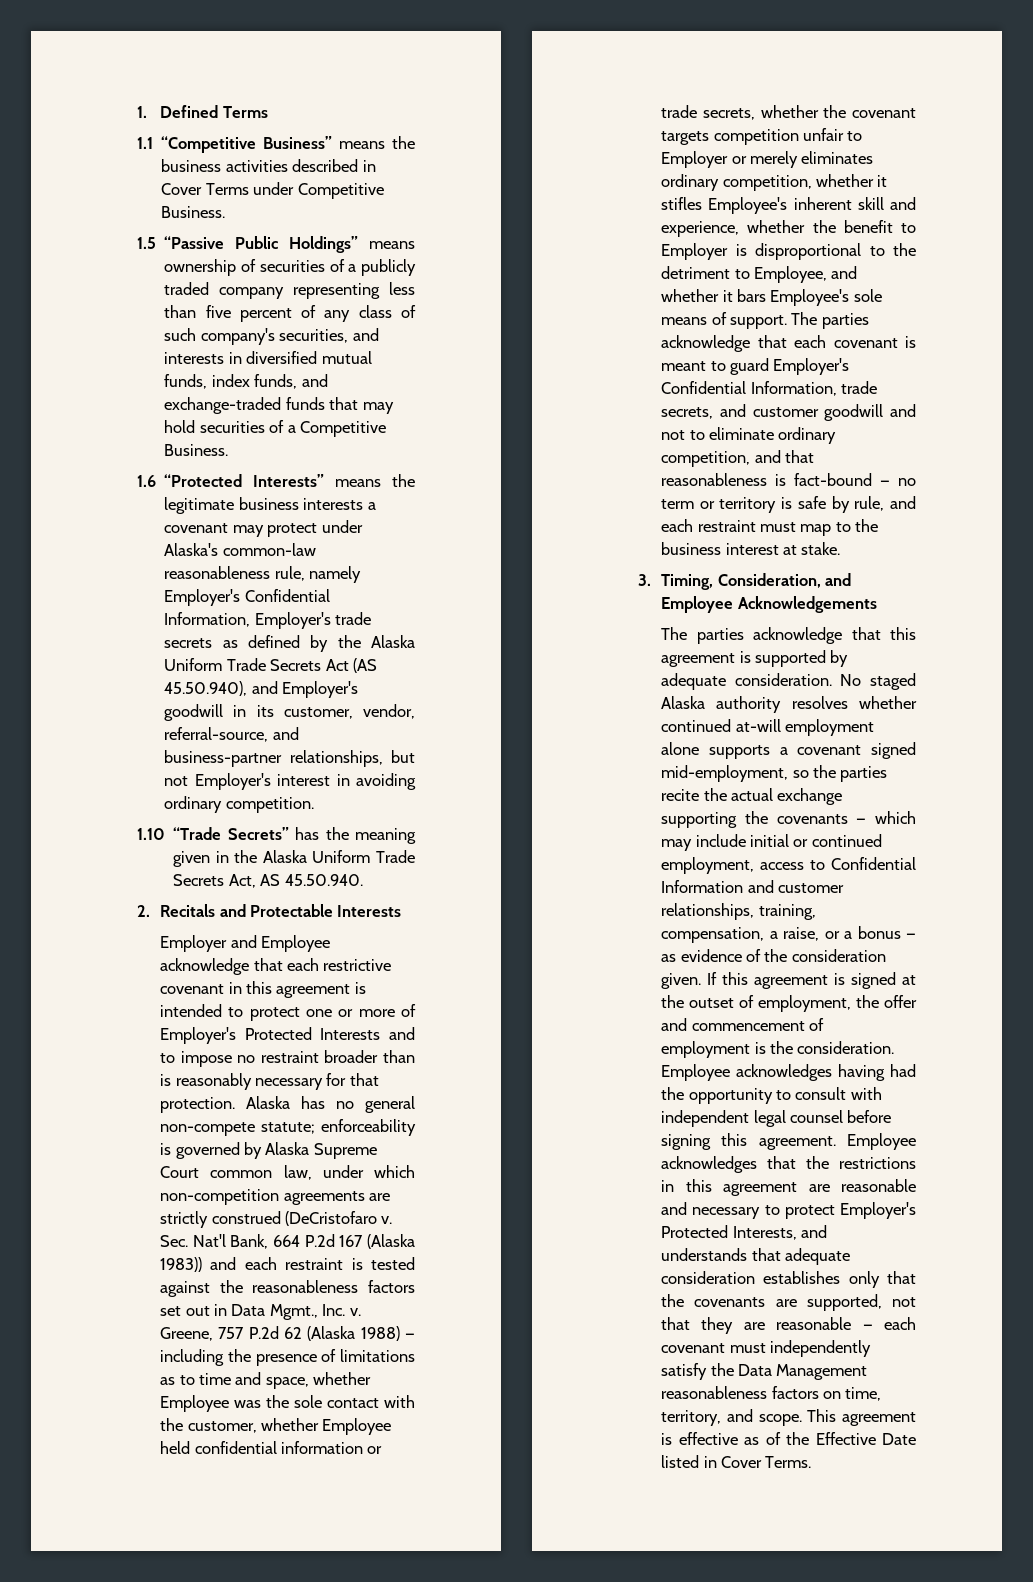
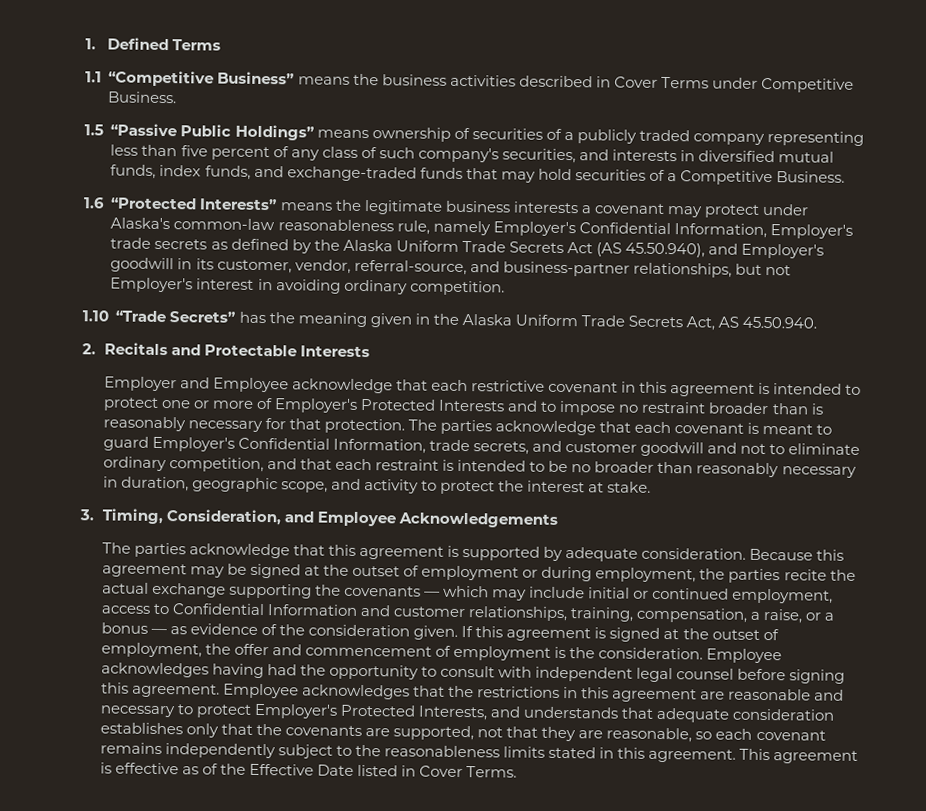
- Alaska has no general non-compete statute; enforceability is governed by Alaska Supreme Court common law, under which non-competition agreements are strictly construed (DeCristofaro v. Sec. Nat'l Bank, 664 P.2d 167 (Alaska 1983)) and each restraint is tested against the reasonableness factors set out in Data Mgmt., Inc. v. Greene, 757 P.2d 62 (Alaska 1988) — including the presence of limitations as to time and space, whether Employee was the sole contact with the customer, whether Employee held confidential information or trade secrets, whether the covenant targets competition unfair to Employer or merely eliminates ordinary competition, whether it stifles Employee's inherent skill and experience, whether the benefit to Employer is disproportional to the detriment to Employee, and whether it bars Employee's sole means of support.
- The parties acknowledge that each covenant is meant to guard Employer's Confidential Information, trade secrets, and customer goodwill and not to eliminate ordinary competition, and that reasonableness is fact-bound — no term or territory is safe by rule, and each restraint must map to the business interest at stake.
+ The parties acknowledge that each covenant is meant to guard Employer's Confidential Information, trade secrets, and customer goodwill and not to eliminate ordinary competition, and that each restraint is intended to be no broader than reasonably necessary in duration, geographic scope, and activity to protect the interest at stake.
- No staged Alaska authority resolves whether continued at-will employment alone supports a covenant signed mid-employment, so the parties recite the actual exchange supporting the covenants — which may include initial or continued employment, access to Confidential Information and customer relationships, training, compensation, a raise, or a bonus — as evidence of the consideration given.
+ Because this agreement may be signed at the outset of employment or during employment, the parties recite the actual exchange supporting the covenants — which may include initial or continued employment, access to Confidential Information and customer relationships, training, compensation, a raise, or a bonus — as evidence of the consideration given.
- Employee acknowledges that the restrictions in this agreement are reasonable and necessary to protect Employer's Protected Interests, and understands that adequate consideration establishes only that the covenants are supported, not that they are reasonable — each covenant must independently satisfy the Data Management reasonableness factors on time, territory, and scope.
+ Employee acknowledges that the restrictions in this agreement are reasonable and necessary to protect Employer's Protected Interests, and understands that adequate consideration establishes only that the covenants are supported, not that they are reasonable, so each covenant remains independently subject to the reasonableness limits stated in this agreement.

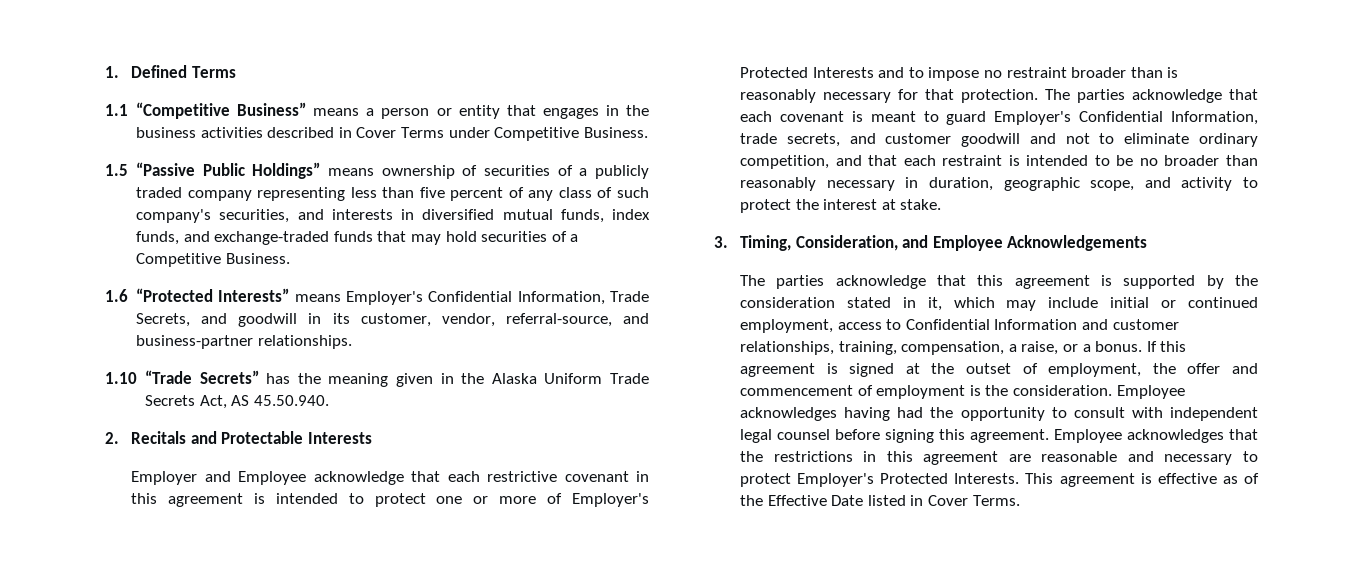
- 1.1 “Competitive Business” means the business activities described in Cover Terms under Competitive Business.
+ 1.1 “Competitive Business” means a person or entity that engages in the business activities described in Cover Terms under Competitive Business.
- 1.6 “Protected Interests” means the legitimate business interests a covenant may protect under Alaska's common-law reasonableness rule, namely Employer's Confidential Information, Employer's trade secrets as defined by the Alaska Uniform Trade Secrets Act (AS 45.50.940), and Employer's goodwill in its customer, vendor, referral-source, and business-partner relationships, but not Employer's interest in avoiding ordinary competition.
+ 1.6 “Protected Interests” means Employer's Confidential Information, Trade Secrets, and goodwill in its customer, vendor, referral-source, and business-partner relationships.
- The parties acknowledge that this agreement is supported by adequate consideration. Because this agreement may be signed at the outset of employment or during employment, the parties recite the actual exchange supporting the covenants — which may include initial or continued employment, access to Confidential Information and customer relationships, training, compensation, a raise, or a bonus — as evidence of the consideration given.
+ The parties acknowledge that this agreement is supported by the consideration stated in it, which may include initial or continued employment, access to Confidential Information and customer relationships, training, compensation, a raise, or a bonus.
- Employee acknowledges that the restrictions in this agreement are reasonable and necessary to protect Employer's Protected Interests, and understands that adequate consideration establishes only that the covenants are supported, not that they are reasonable, so each covenant remains independently subject to the reasonableness limits stated in this agreement.
+ Employee acknowledges that the restrictions in this agreement are reasonable and necessary to protect Employer's Protected Interests.

